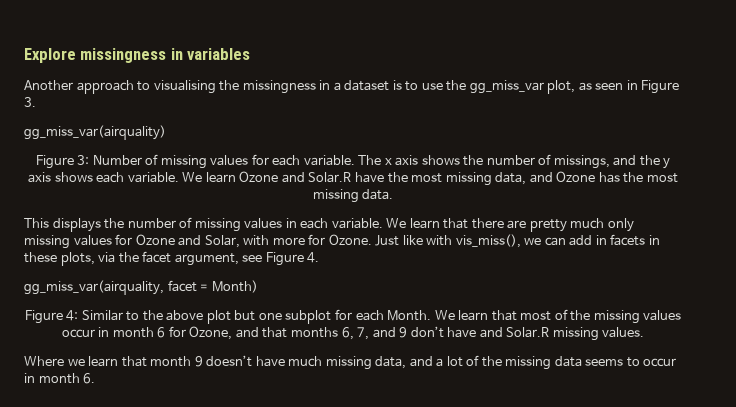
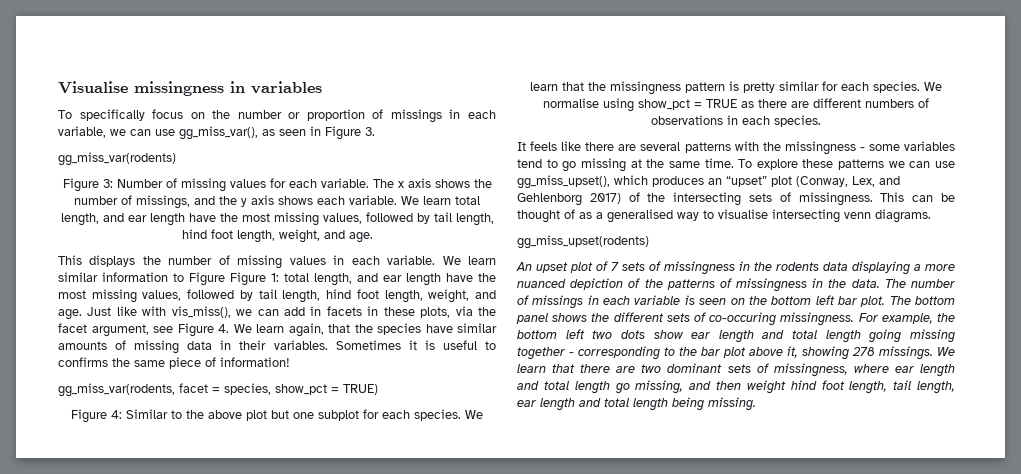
- Explore missingness in variables
+ Visualise missingness in variables
- Another approach to visualising the missingness in a dataset is to use the gg_miss_var plot, as seen in Figure 3.
+ To specifically focus on the number or proportion of missings in each variable, we can use gg_miss_var(), as seen in Figure 3.
- gg_miss_var(airquality)
+ gg_miss_var(rodents)
- We learn Ozone and Solar.R have the most missing data, and Ozone has the most missing data.
+ We learn total length, and ear length have the most missing values, followed by tail length, hind foot length, weight, and age.
- We learn that there are pretty much only missing values for Ozone and Solar, with more for Ozone.
+ We learn similar information to Figure Figure 1: total length, and ear length have the most missing values, followed by tail length, hind foot length, weight, and age.
- Just like with vis_miss(), we can add in facets in these plots, via the facet argument, see Figure 4.
- gg_miss_var(airquality, facet = Month)
+ Just like with vis_miss(), we can add in facets in these plots, via the facet argument, see Figure 4. We learn again, that the species have similar amounts of missing data in their variables. Sometimes it is useful to confirms the same piece of information!
+ gg_miss_var(rodents, facet = species, show_pct = TRUE)
- Figure 4: Similar to the above plot but one subplot for each Month. We learn that most of the missing values occur in month 6 for Ozone, and that months 6, 7, and 9 don’t have and Solar.R missing values.
- Where we learn that month 9 doesn’t have much missing data, and a lot of the missing data seems to occur in month 6.
+ Figure 4: Similar to the above plot but one subplot for each species. We learn that the missingness pattern is pretty similar for each species. We normalise using show_pct = TRUE as there are different numbers of observations in each species.
+ It feels like there are several patterns with the missingness - some variables tend to go missing at the same time. To explore these patterns we can use gg_miss_upset(), which produces an “upset” plot (Conway, Lex, and Gehlenborg 2017) of the intersecting sets of missingness. This can be thought of as a generalised way to visualise intersecting venn diagrams.
+ gg_miss_upset(rodents)
+ An upset plot of 7 sets of missingness in the rodents data displaying a more nuanced depiction of the patterns of missingness in the data. The number of missings in each variable is seen on the bottom left bar plot. The bottom panel shows the different sets of co-occuring missingness. For example, the bottom left two dots show ear length and total length going missing together - corresponding to the bar plot above it, showing 278 missings. We learn that there are two dominant sets of missingness, where ear length and total length go missing, and then weight hind foot length, tail length, ear length and total length being missing.

